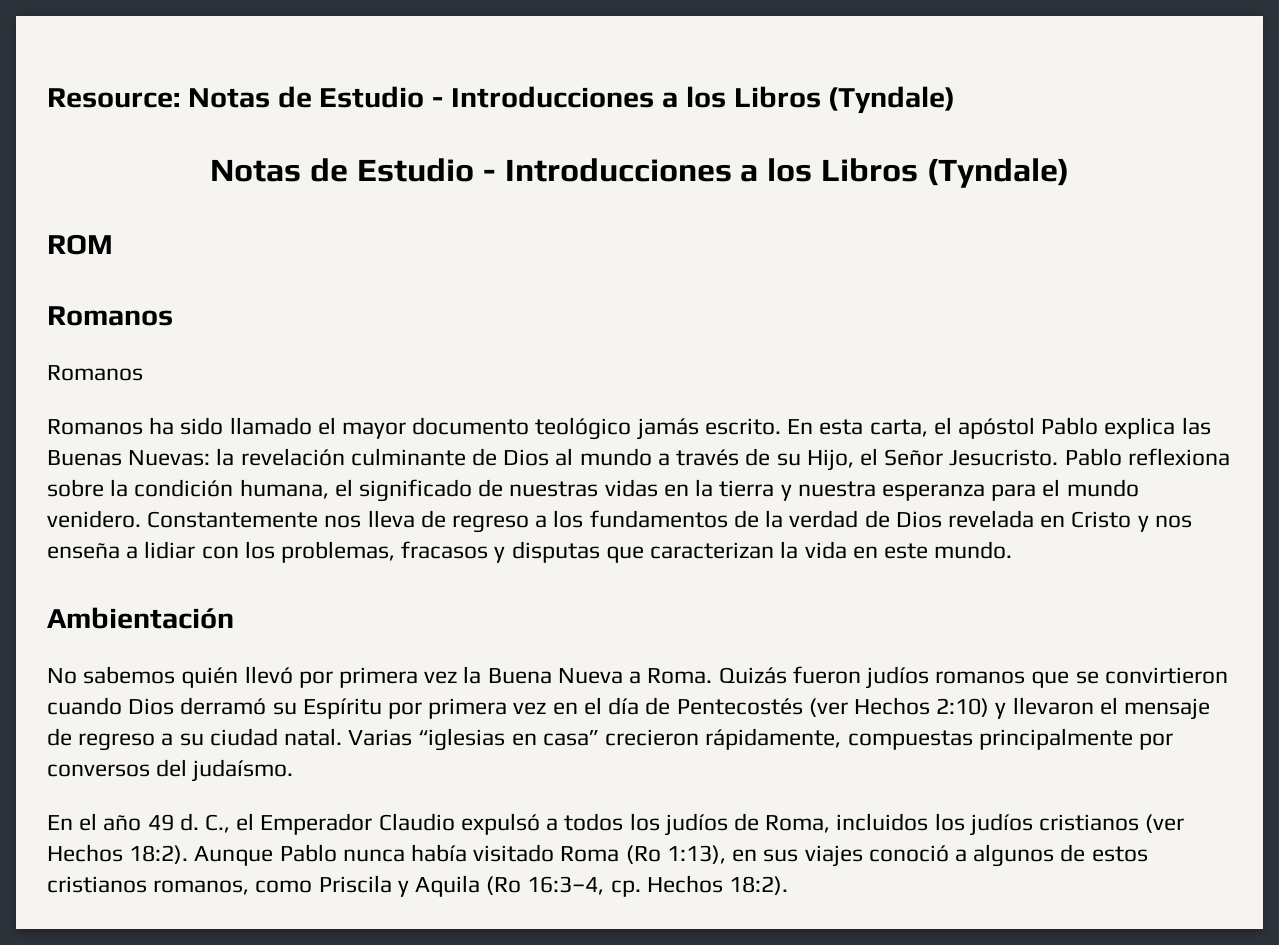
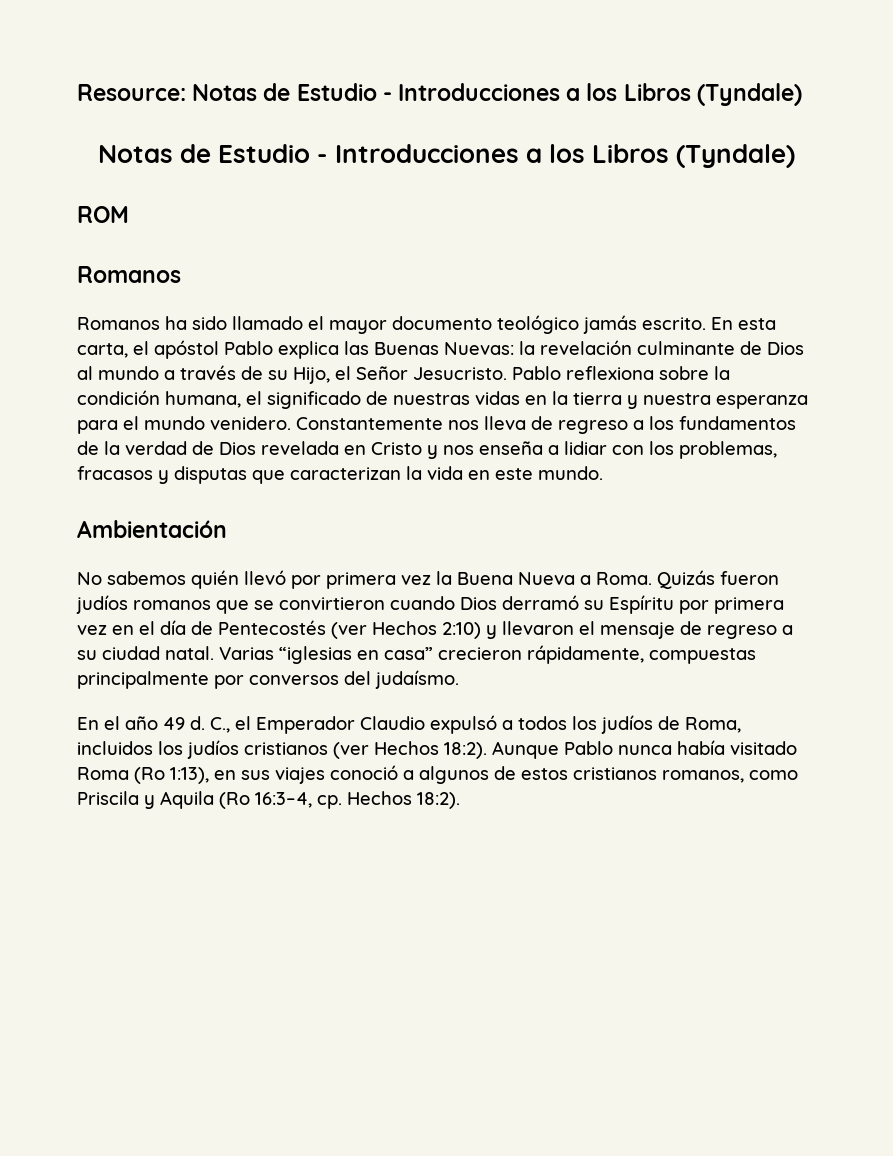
  ROM
- Romanos

